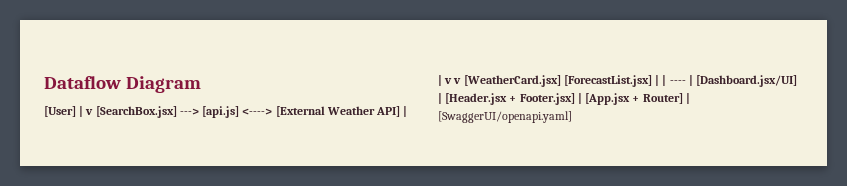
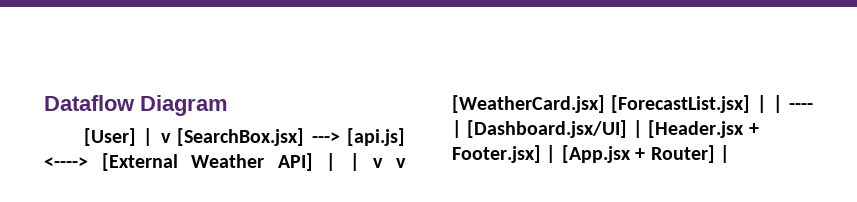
- [User] | v [SearchBox.jsx] ---> [api.js] <----> [External Weather API] | | v v [WeatherCard.jsx] [ForecastList.jsx] | | ---- | [Dashboard.jsx/UI] | [Header.jsx + Footer.jsx] | [App.jsx + Router] | [SwaggerUI/openapi.yaml]
+ [User] | v [SearchBox.jsx] ---> [api.js] <----> [External Weather API] | | v v [WeatherCard.jsx] [ForecastList.jsx] | | ---- | [Dashboard.jsx/UI] | [Header.jsx + Footer.jsx] | [App.jsx + Router] |

